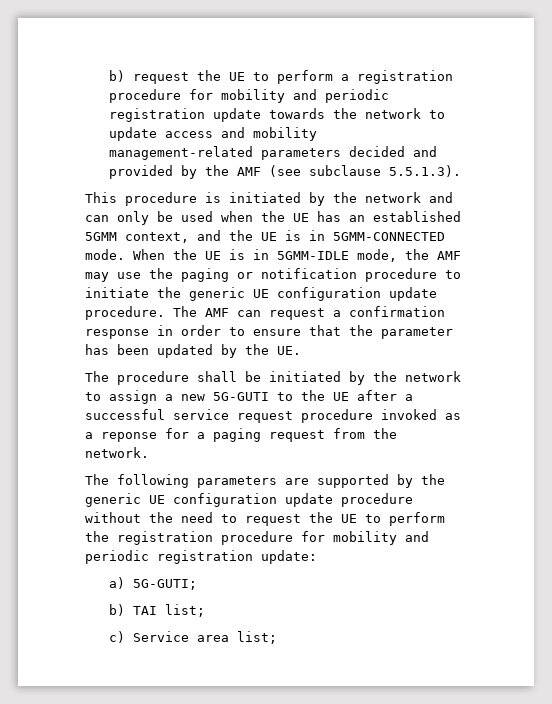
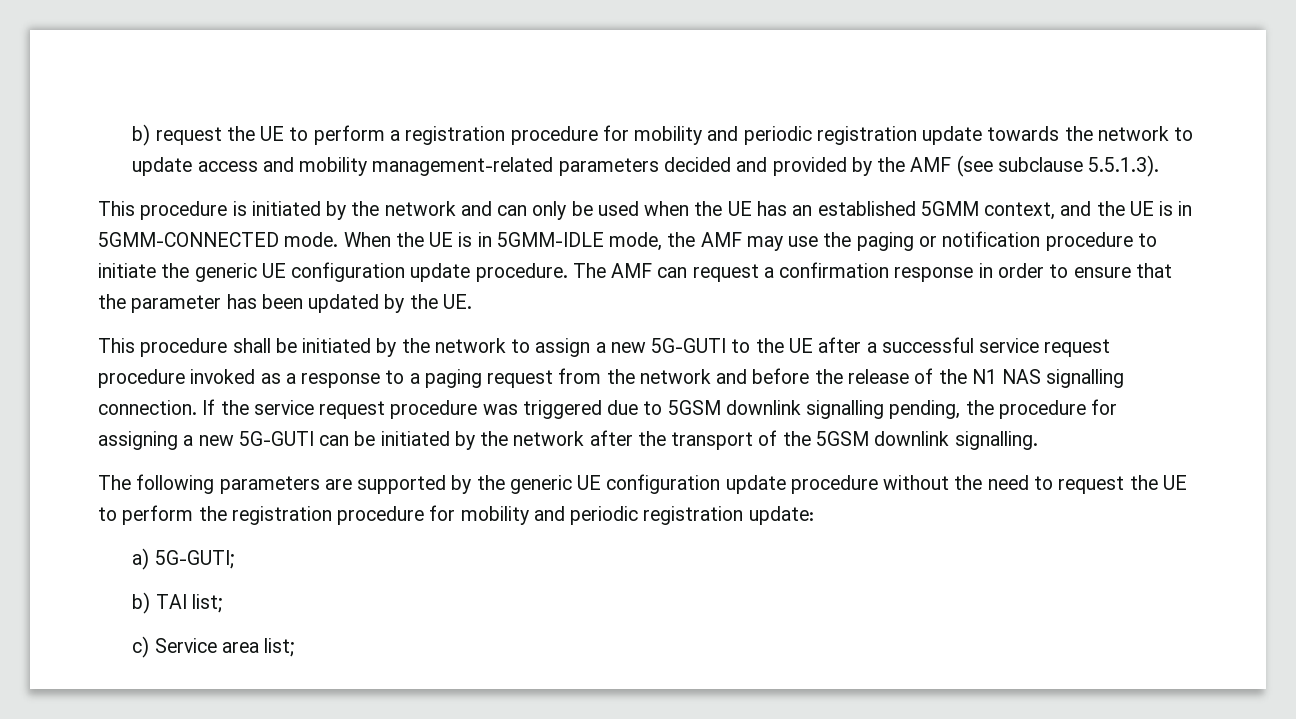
- The procedure shall be initiated by the network to assign a new 5G-GUTI to the UE after a successful service request procedure invoked as a reponse for a paging request from the network.
+ This procedure shall be initiated by the network to assign a new 5G-GUTI to the UE after a successful service request procedure invoked as a response to a paging request from the network and before the release of the N1 NAS signalling connection. If the service request procedure was triggered due to 5GSM downlink signalling pending, the procedure for assigning a new 5G-GUTI can be initiated by the network after the transport of the 5GSM downlink signalling.

